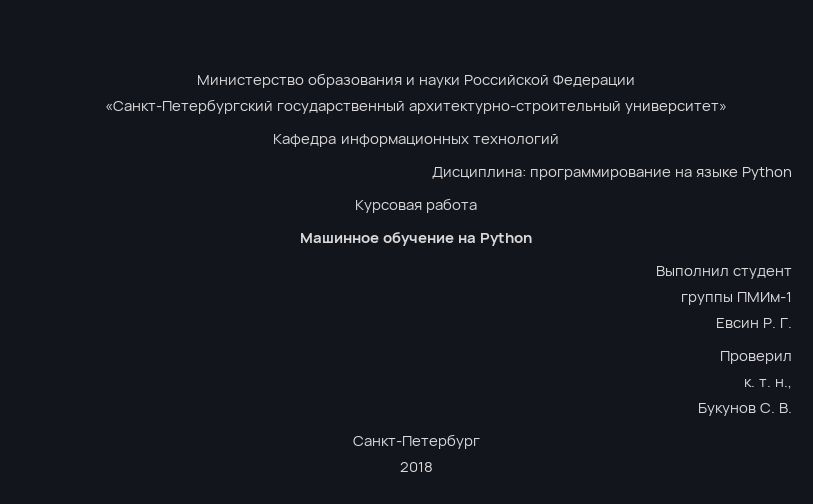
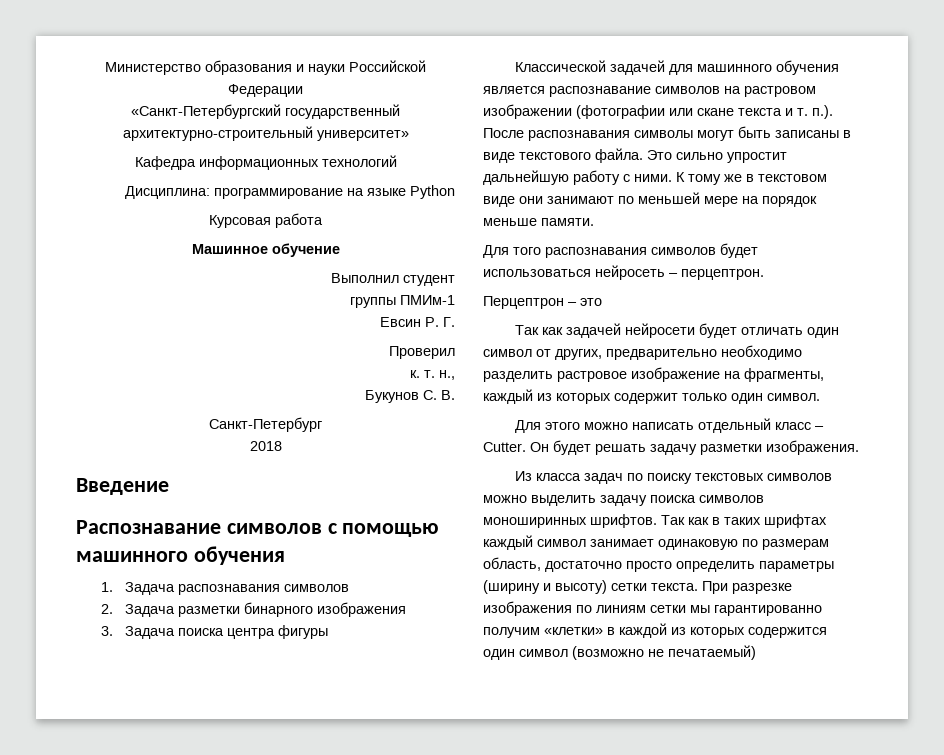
- Машинное обучение на Python
+ Машинное обучение
+ Введение
+ Распознавание символов с помощью машинного обучения
+ 1. Задача распознавания символов
+ 2. Задача разметки бинарного изображения
+ 3. Задача поиска центра фигуры
+ Классической задачей для машинного обучения является распознавание символов на растровом изображении (фотографии или скане текста и т. п.). После распознавания символы могут быть записаны в виде текстового файла. Это сильно упростит дальнейшую работу с ними. К тому же в текстовом виде они занимают по меньшей мере на порядок меньше памяти.
+ Для того распознавания символов будет использоваться нейросеть – перцептрон.
+ Перцептрон – это
+ Так как задачей нейросети будет отличать один символ от других, предварительно необходимо разделить растровое изображение на фрагменты, каждый из которых содержит только один символ.
+ Для этого можно написать отдельный класс – Cutter. Он будет решать задачу разметки изображения.
+ Из класса задач по поиску текстовых символов можно выделить задачу поиска символов моноширинных шрифтов. Так как в таких шрифтах каждый символ занимает одинаковую по размерам область, достаточно просто определить параметры (ширину и высоту) сетки текста. При разрезке изображения по линиям сетки мы гарантированно получим «клетки» в каждой из которых содержится один символ (возможно не печатаемый)

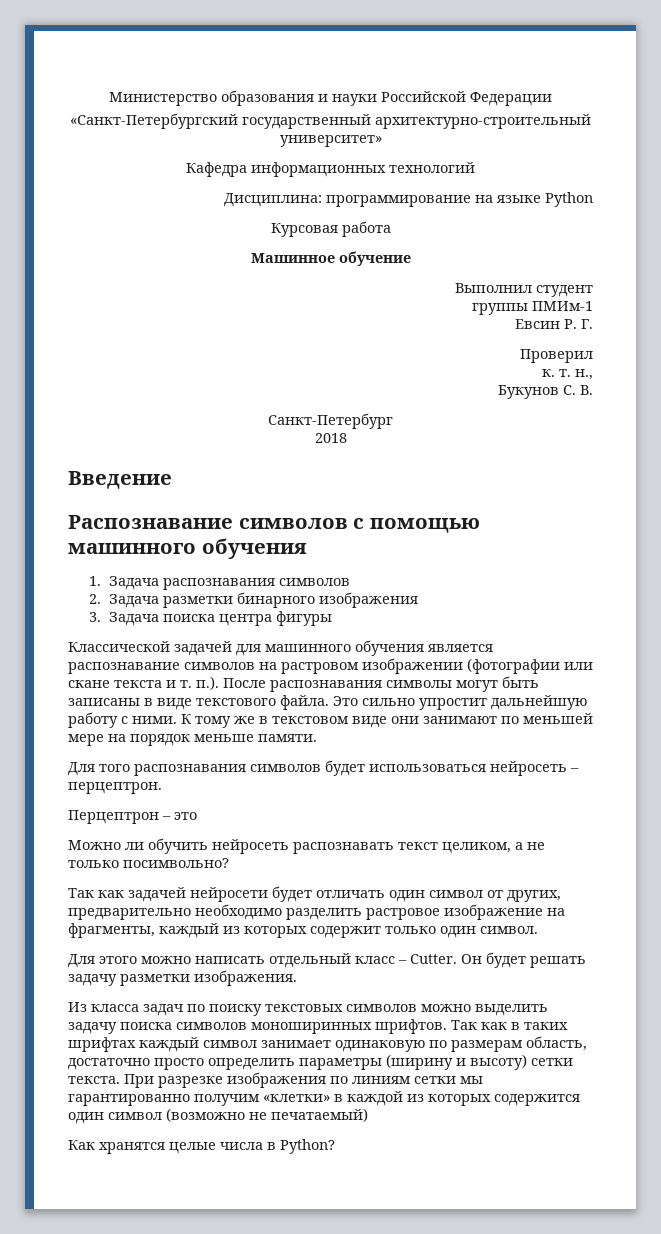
+ Можно ли обучить нейросеть распознавать текст целиком, а не только посимвольно?
+ Как хранятся целые числа в Python?

